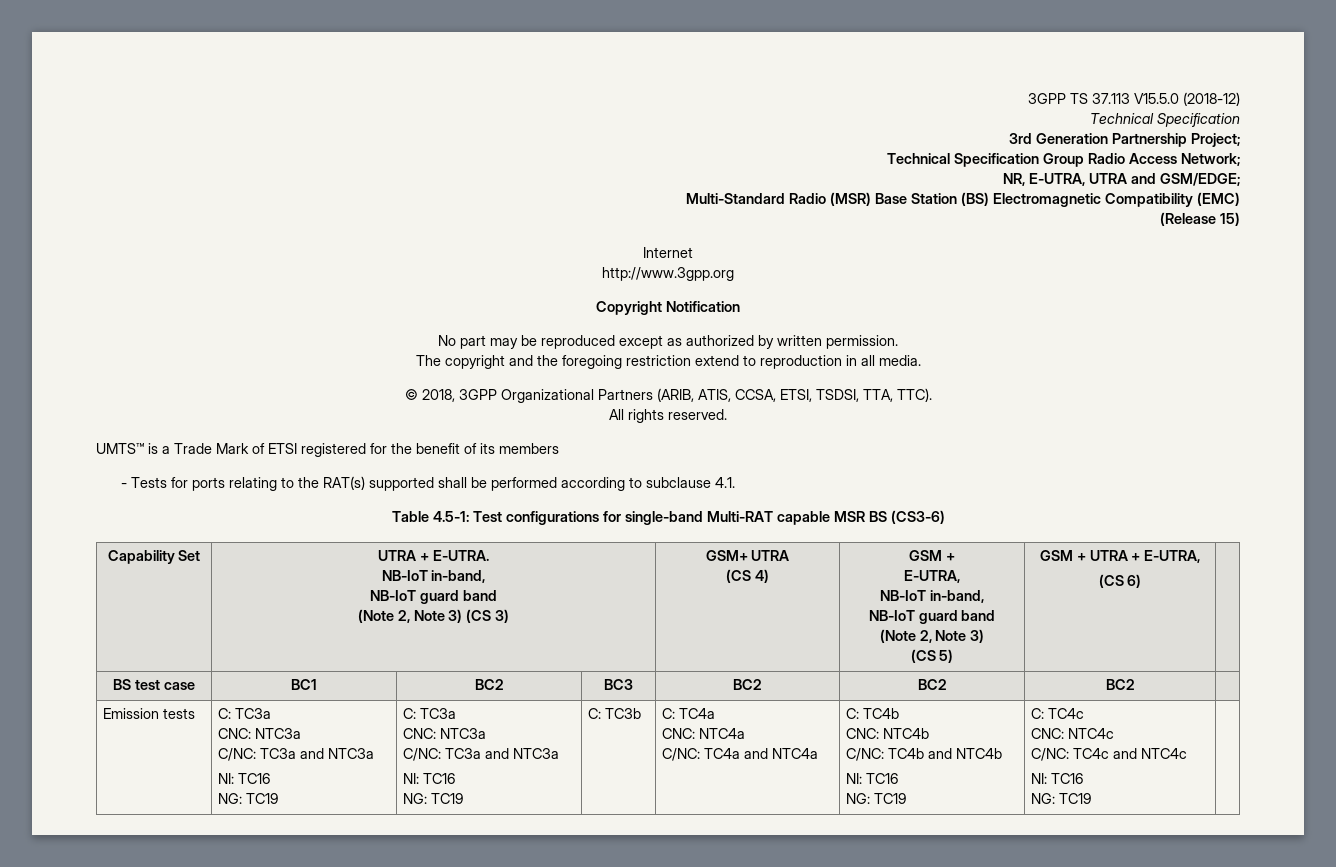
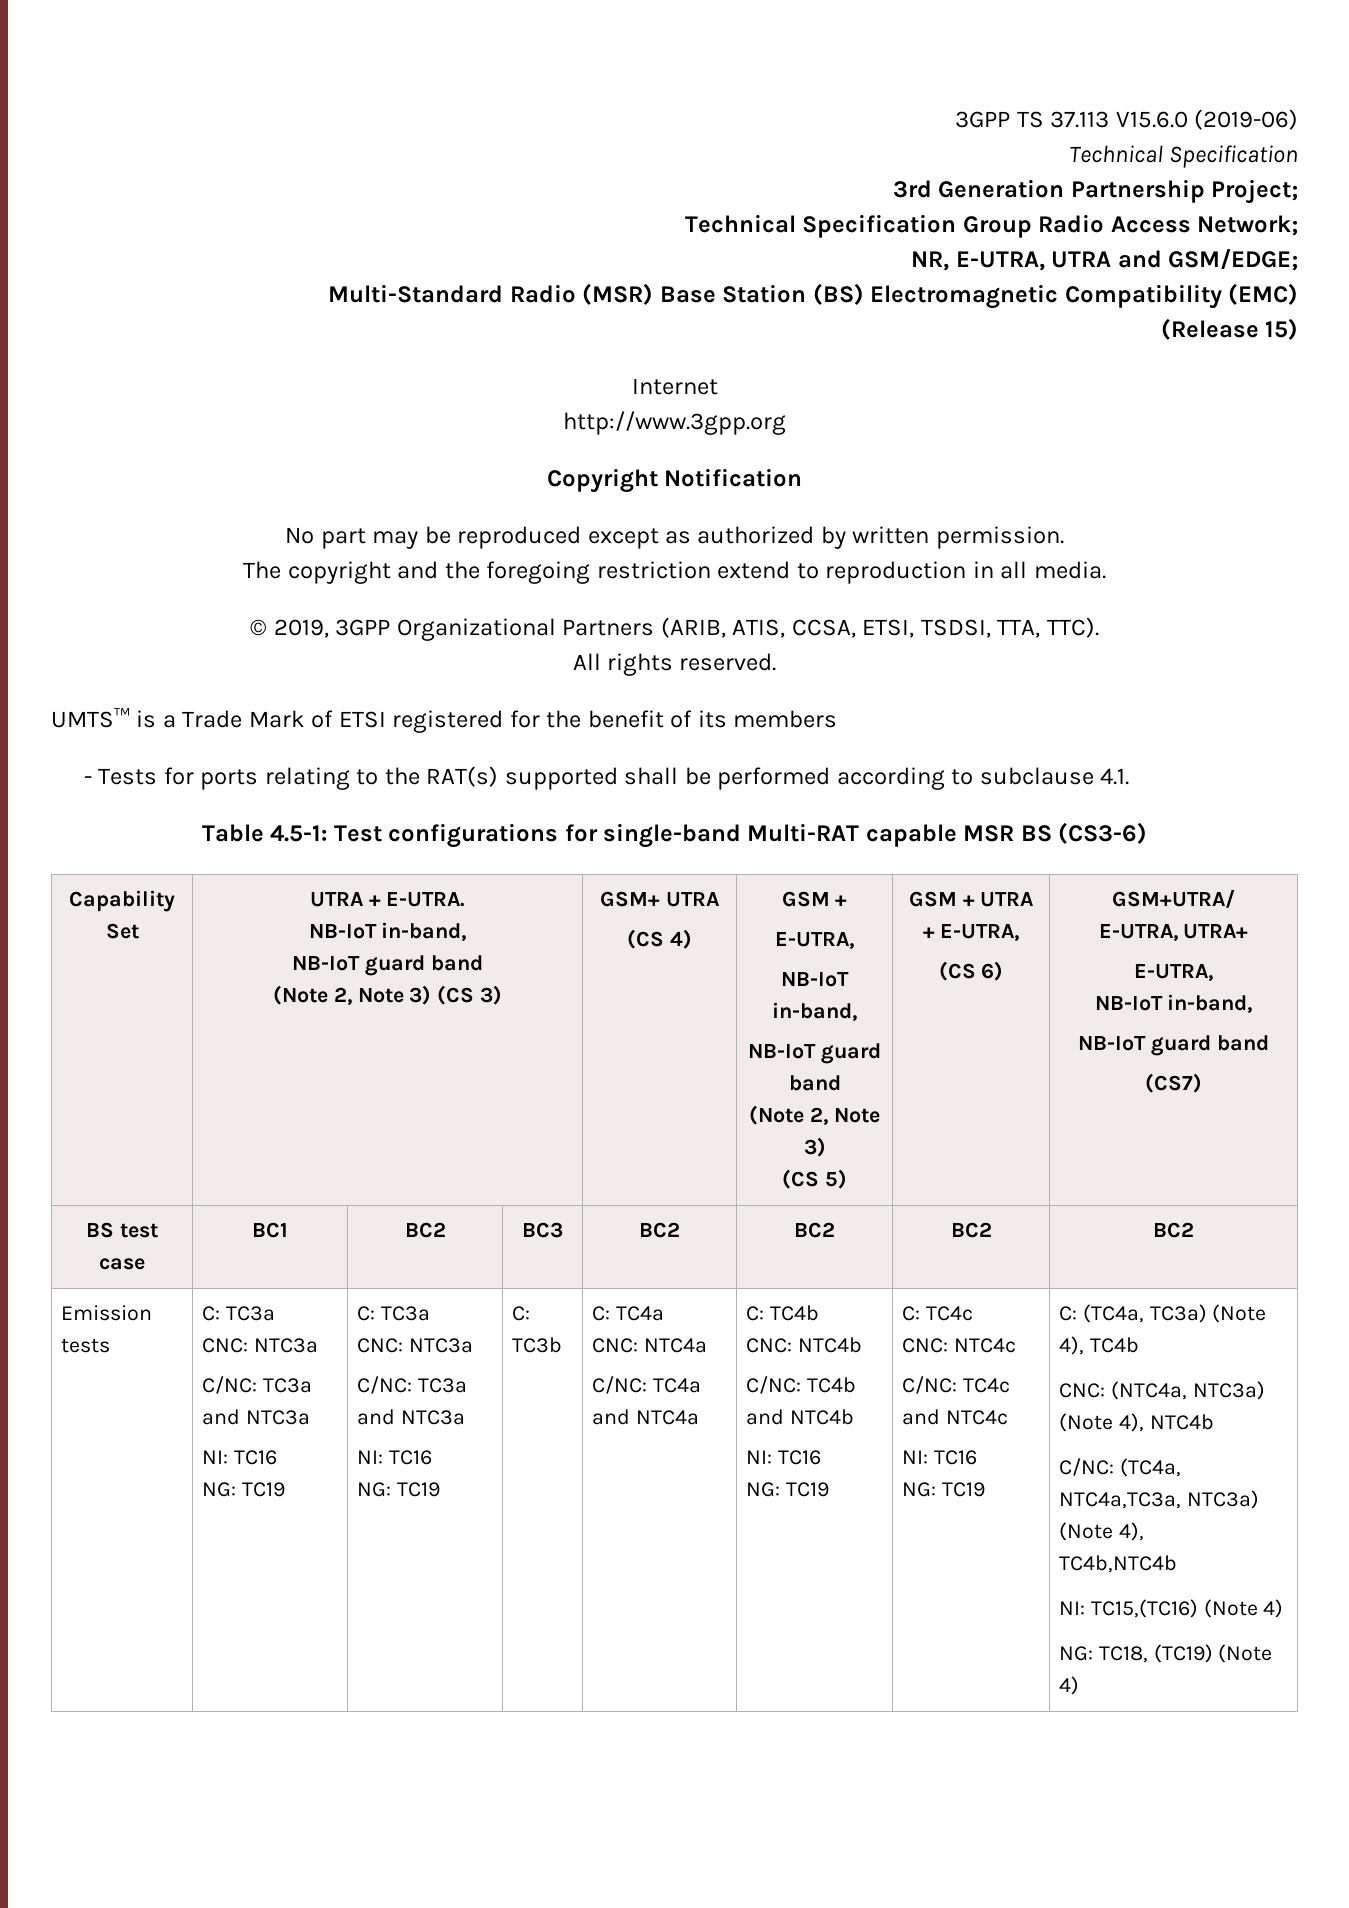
- 3GPP TS 37.113 V15.5.0 (2018-12)
+ 3GPP TS 37.113 V15.6.0 (2019-06)
- © 2018, 3GPP Organizational Partners (ARIB, ATIS, CCSA, ETSI, TSDSI, TTA, TTC).
+ © 2019, 3GPP Organizational Partners (ARIB, ATIS, CCSA, ETSI, TSDSI, TTA, TTC).
+ GSM+UTRA/
+ E-UTRA, UTRA+
+ E-UTRA,
+ NB-IoT in-band,
+ NB-IoT guard band
+ (CS7)
- BS test case | BC1 | BC2 | BC3 | BC2 | BC2 | BC2 |
+ BS test case | BC1 | BC2 | BC3 | BC2 | BC2 | BC2 | BC2
+ C: (TC4a, TC3a) (Note 4), TC4b
+ CNC: (NTC4a, NTC3a) (Note 4), NTC4b
+ C/NC: (TC4a, NTC4a,TC3a, NTC3a) (Note 4),
+ TC4b,NTC4b
+ NI: TC15,(TC16) (Note 4)
+ NG: TC18, (TC19) (Note 4)

